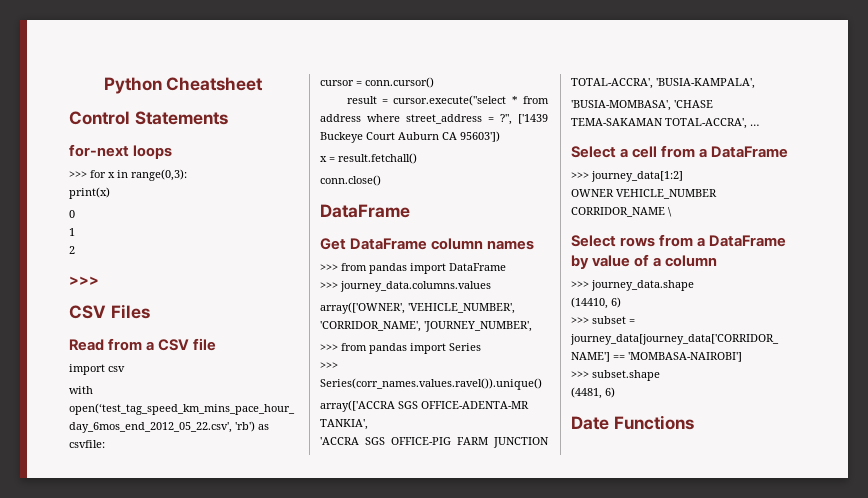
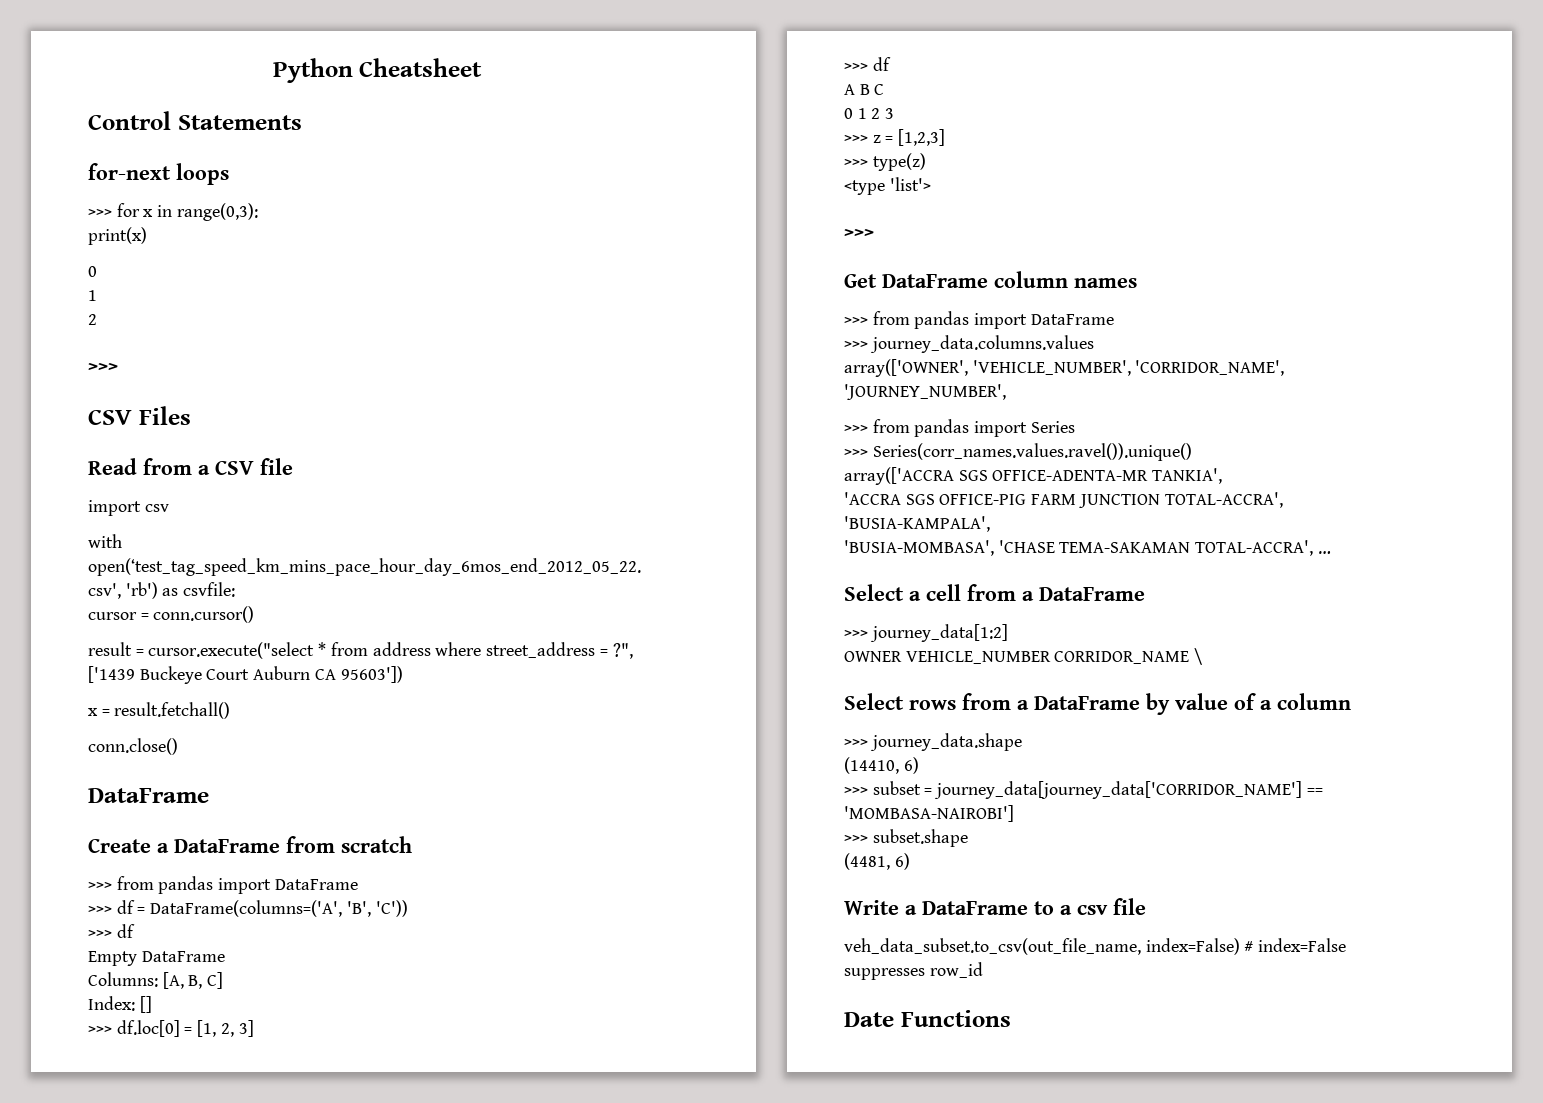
+ Create a DataFrame from scratch
+ >>> from pandas import DataFrame
+ >>> df = DataFrame(columns=('A', 'B', 'C'))
+ >>> df
+ Empty DataFrame
+ Columns: [A, B, C]
+ Index: []
+ >>> df.loc[0] = [1, 2, 3]
+ >>> df
+ A B C
+ 0 1 2 3
+ >>> z = [1,2,3]
+ >>> type(z)
+ <type 'list'>
+ >>>
+ Write a DataFrame to a csv file
+ veh_data_subset.to_csv(out_file_name, index=False) # index=False suppresses row_id

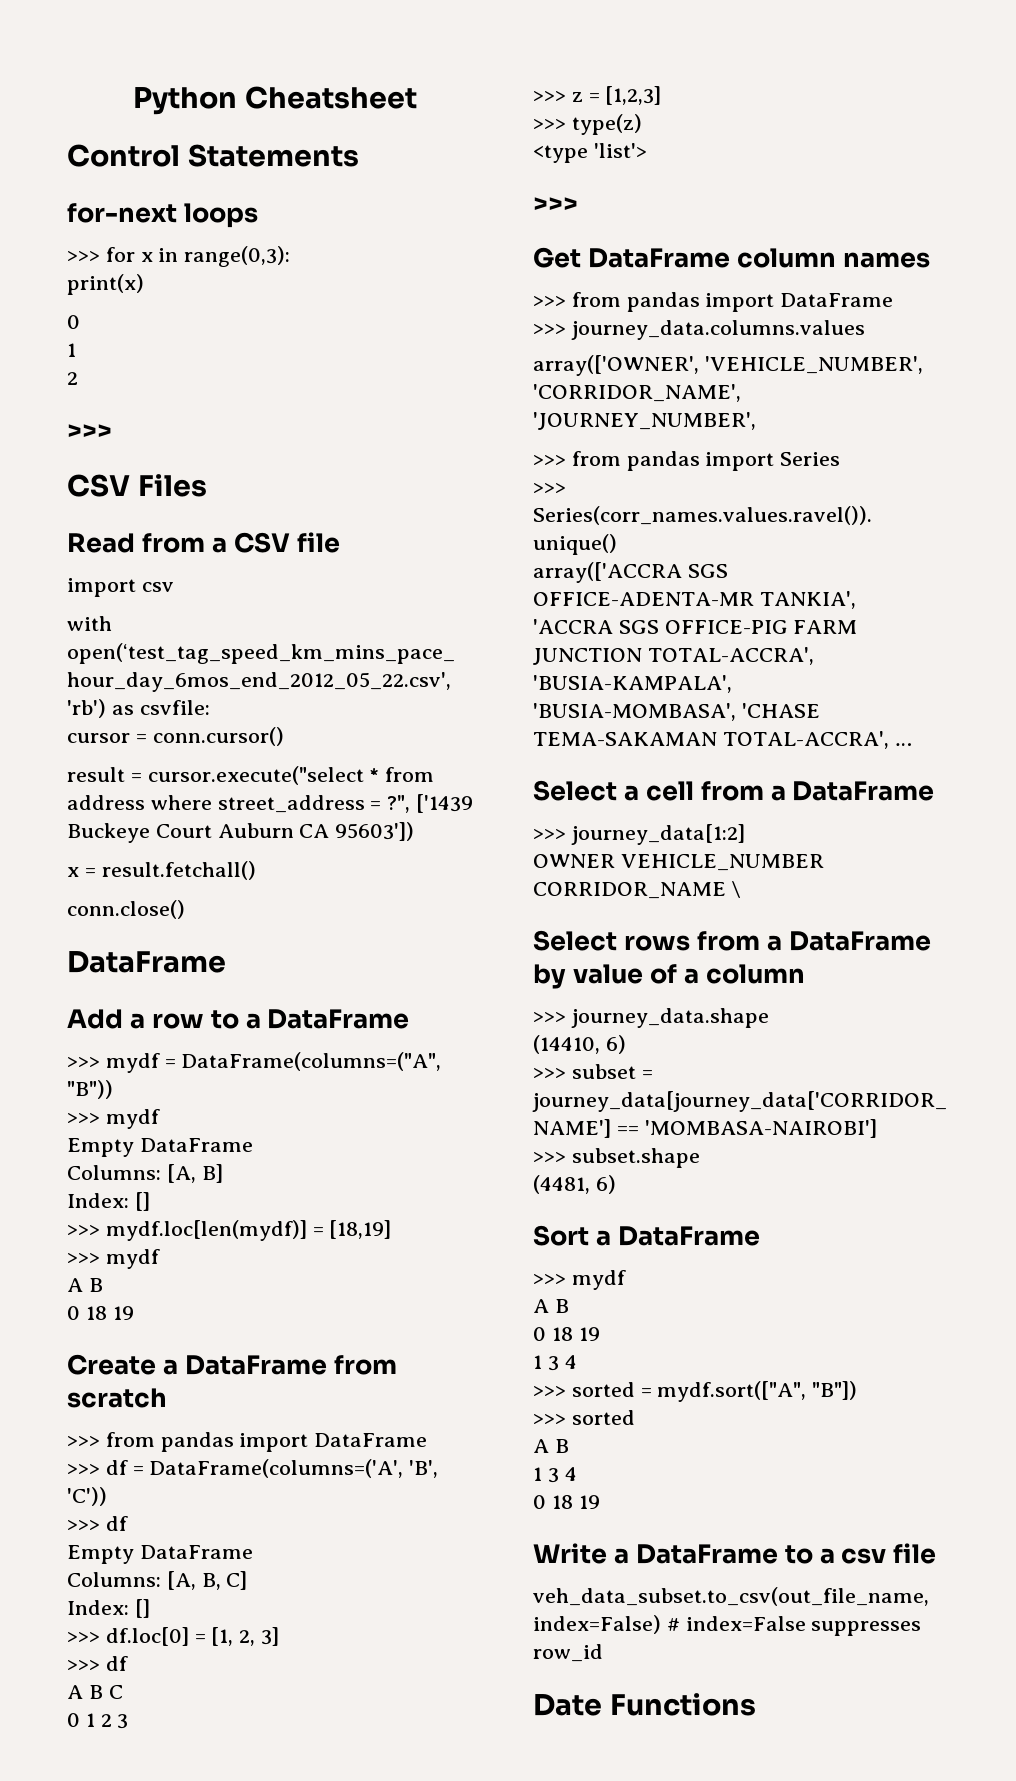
+ Add a row to a DataFrame
+ >>> mydf = DataFrame(columns=("A", "B"))
+ >>> mydf
+ Empty DataFrame
+ Columns: [A, B]
+ Index: []
+ >>> mydf.loc[len(mydf)] = [18,19]
+ >>> mydf
+ A B
+ 0 18 19
+ Sort a DataFrame
+ >>> mydf
+ A B
+ 0 18 19
+ 1 3 4
+ >>> sorted = mydf.sort(["A", "B"])
+ >>> sorted
+ A B
+ 1 3 4
+ 0 18 19

